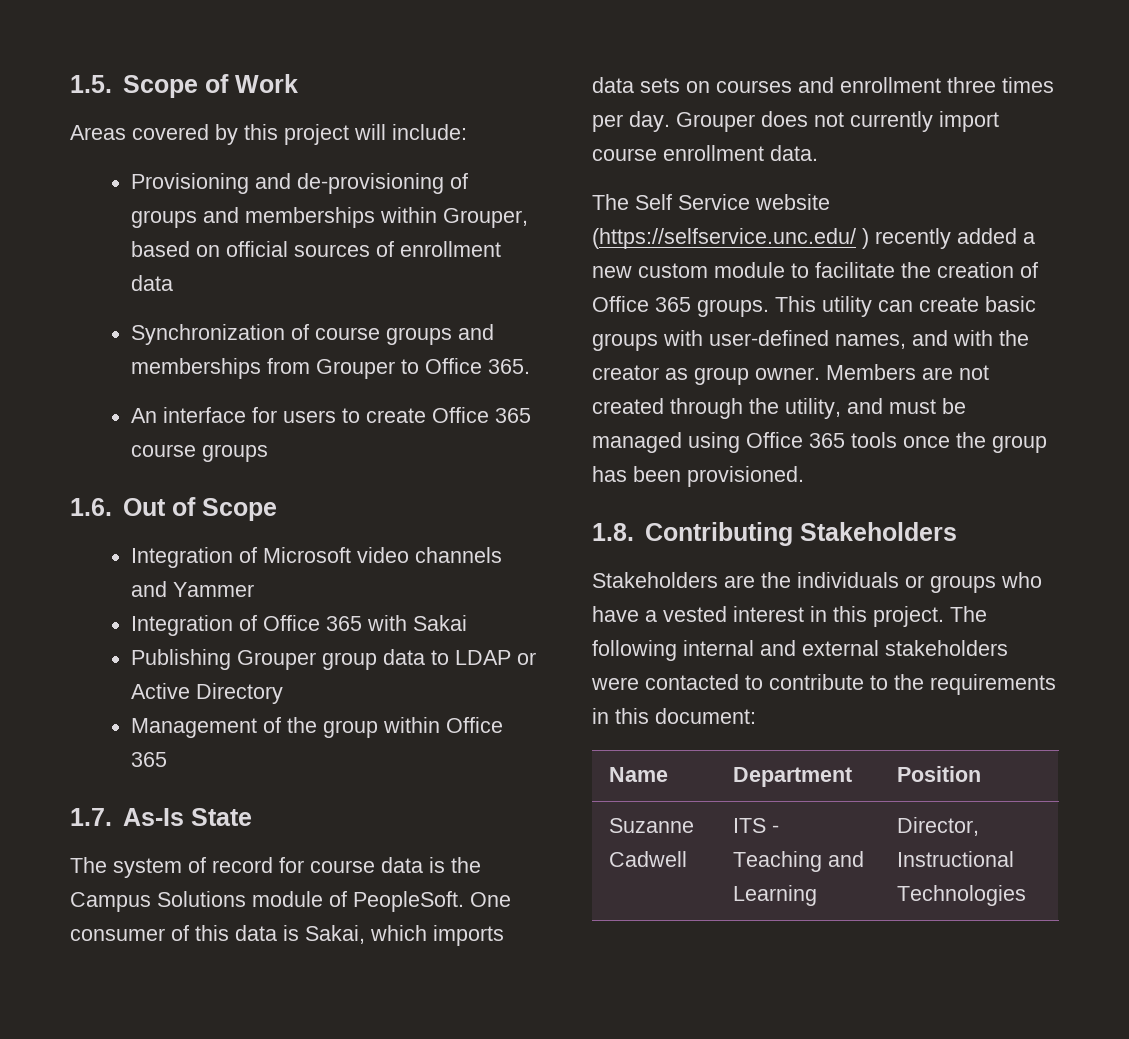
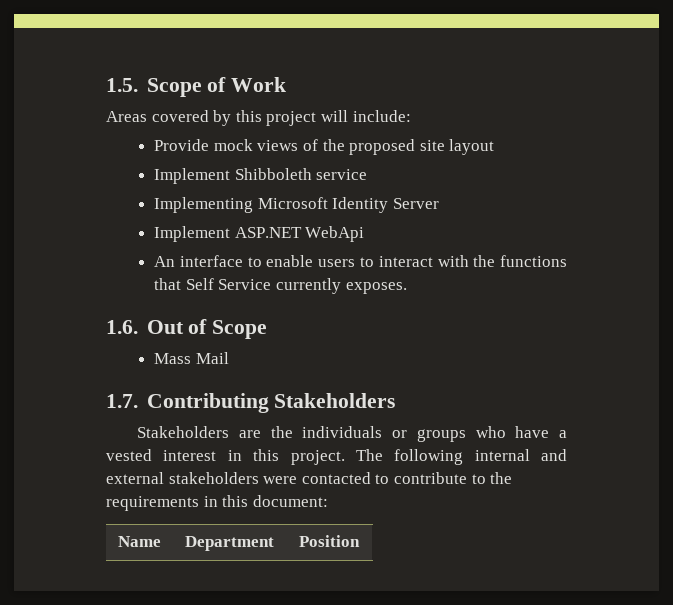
- Provisioning and de-provisioning of groups and memberships within Grouper, based on official sources of enrollment data
- Synchronization of course groups and memberships from Grouper to Office 365.
- An interface for users to create Office 365 course groups
+ Provide mock views of the proposed site layout
+ Implement Shibboleth service
+ Implementing Microsoft Identity Server
+ Implement ASP.NET WebApi
+ An interface to enable users to interact with the functions that Self Service currently exposes.
  1.6. Out of Scope
- Integration of Microsoft video channels and Yammer
- Integration of Office 365 with Sakai
- Publishing Grouper group data to LDAP or Active Directory
- Management of the group within Office 365
- 1.7. As-Is State
- The system of record for course data is the Campus Solutions module of PeopleSoft. One consumer of this data is Sakai, which imports data sets on courses and enrollment three times per day. Grouper does not currently import course enrollment data.
- The Self Service website (https://selfservice.unc.edu/ ) recently added a new custom module to facilitate the creation of Office 365 groups. This utility can create basic groups with user-defined names, and with the creator as group owner. Members are not created through the utility, and must be managed using Office 365 tools once the group has been provisioned.
- 1.8. Contributing Stakeholders
+ Mass Mail
+ 1.7. Contributing Stakeholders
- Suzanne Cadwell | ITS - Teaching and Learning | Director, Instructional Technologies

